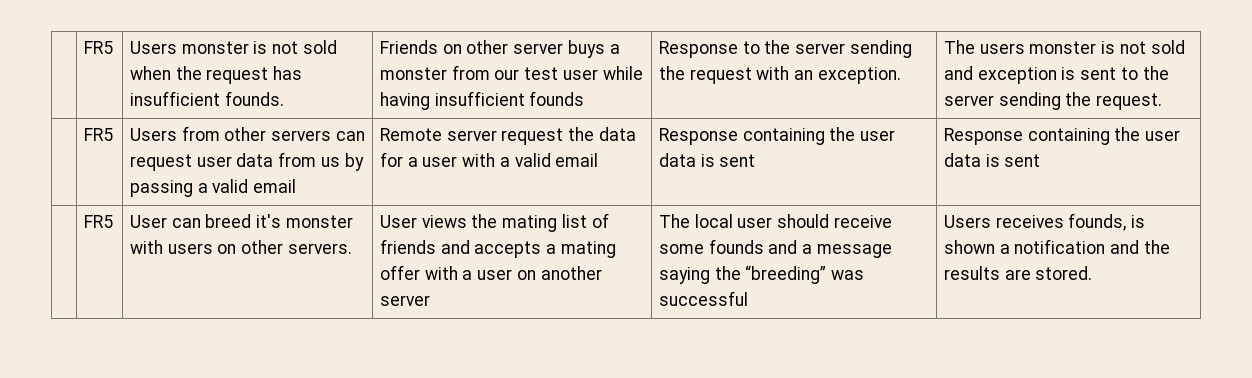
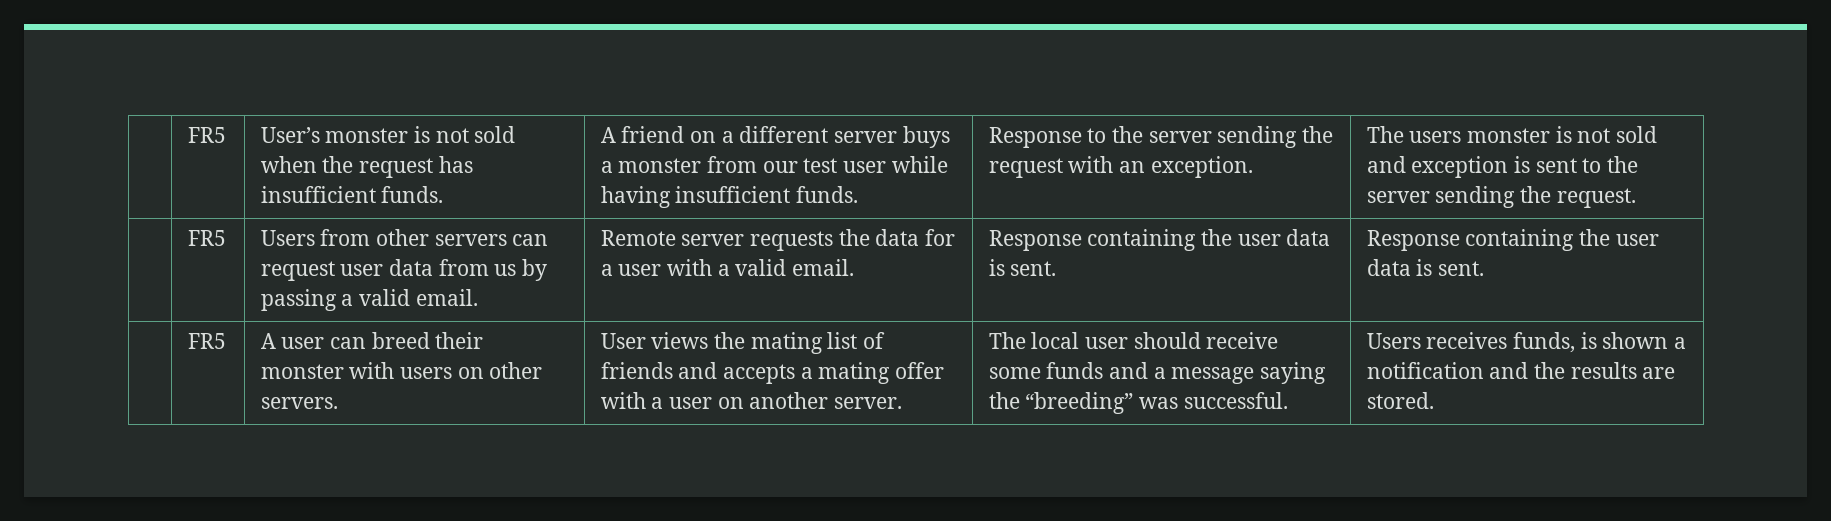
- FR5 | Users monster is not sold when the request has insufficient founds. | Friends on other server buys a monster from our test user while having insufficient founds
+ FR5 | User’s monster is not sold when the request has insufficient funds. | A friend on a different server buys a monster from our test user while having insufficient funds.
- Users from other servers can request user data from us by passing a valid email
+ Users from other servers can request user data from us by passing a valid email.
- Remote server request the data for a user with a valid email | Response containing the user data is sent | Response containing the user data is sent
- | FR5 | User can breed it's monster with users on other servers.
+ Remote server requests the data for a user with a valid email. | Response containing the user data is sent. | Response containing the user data is sent.
+ | FR5 | A user can breed their monster with users on other servers.
- User views the mating list of friends and accepts a mating offer with a user on another server
+ User views the mating list of friends and accepts a mating offer with a user on another server.
- The local user should receive some founds and a message saying the “breeding” was successful
+ The local user should receive some funds and a message saying the “breeding” was successful.
- Users receives founds, is shown a notification and the results are stored.
+ Users receives funds, is shown a notification and the results are stored.

